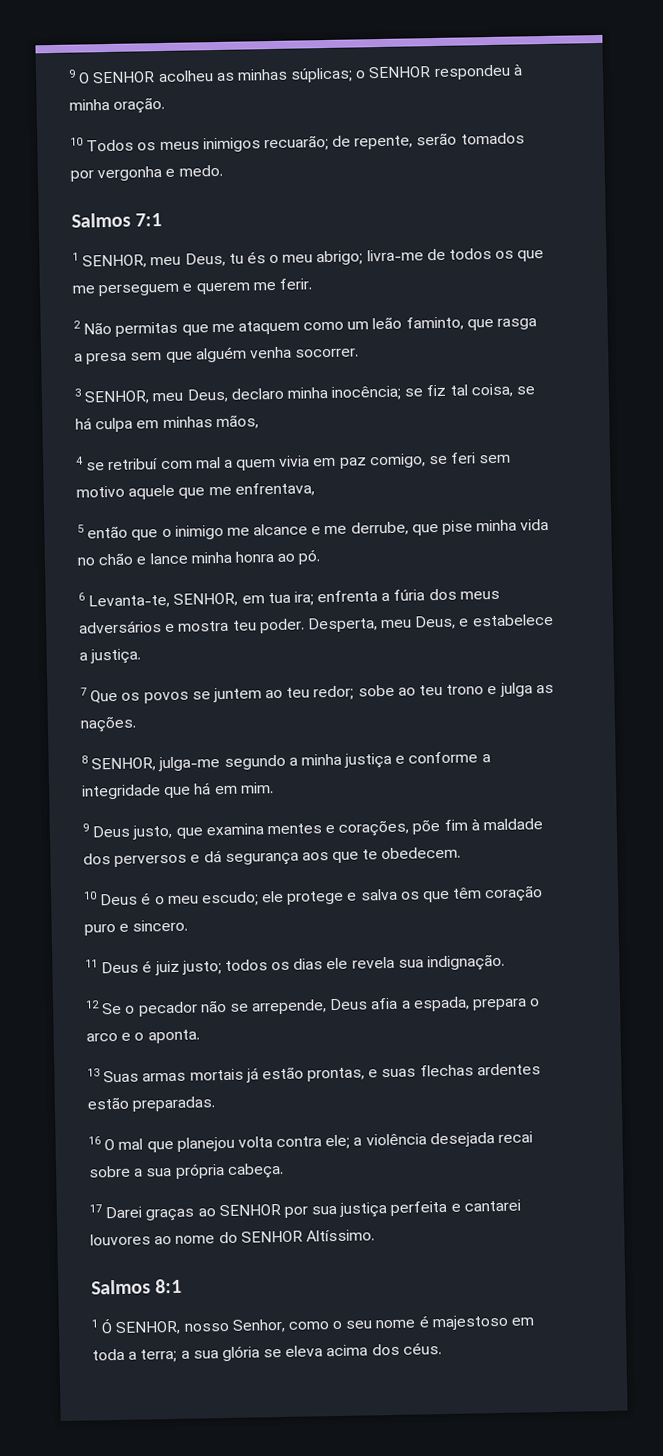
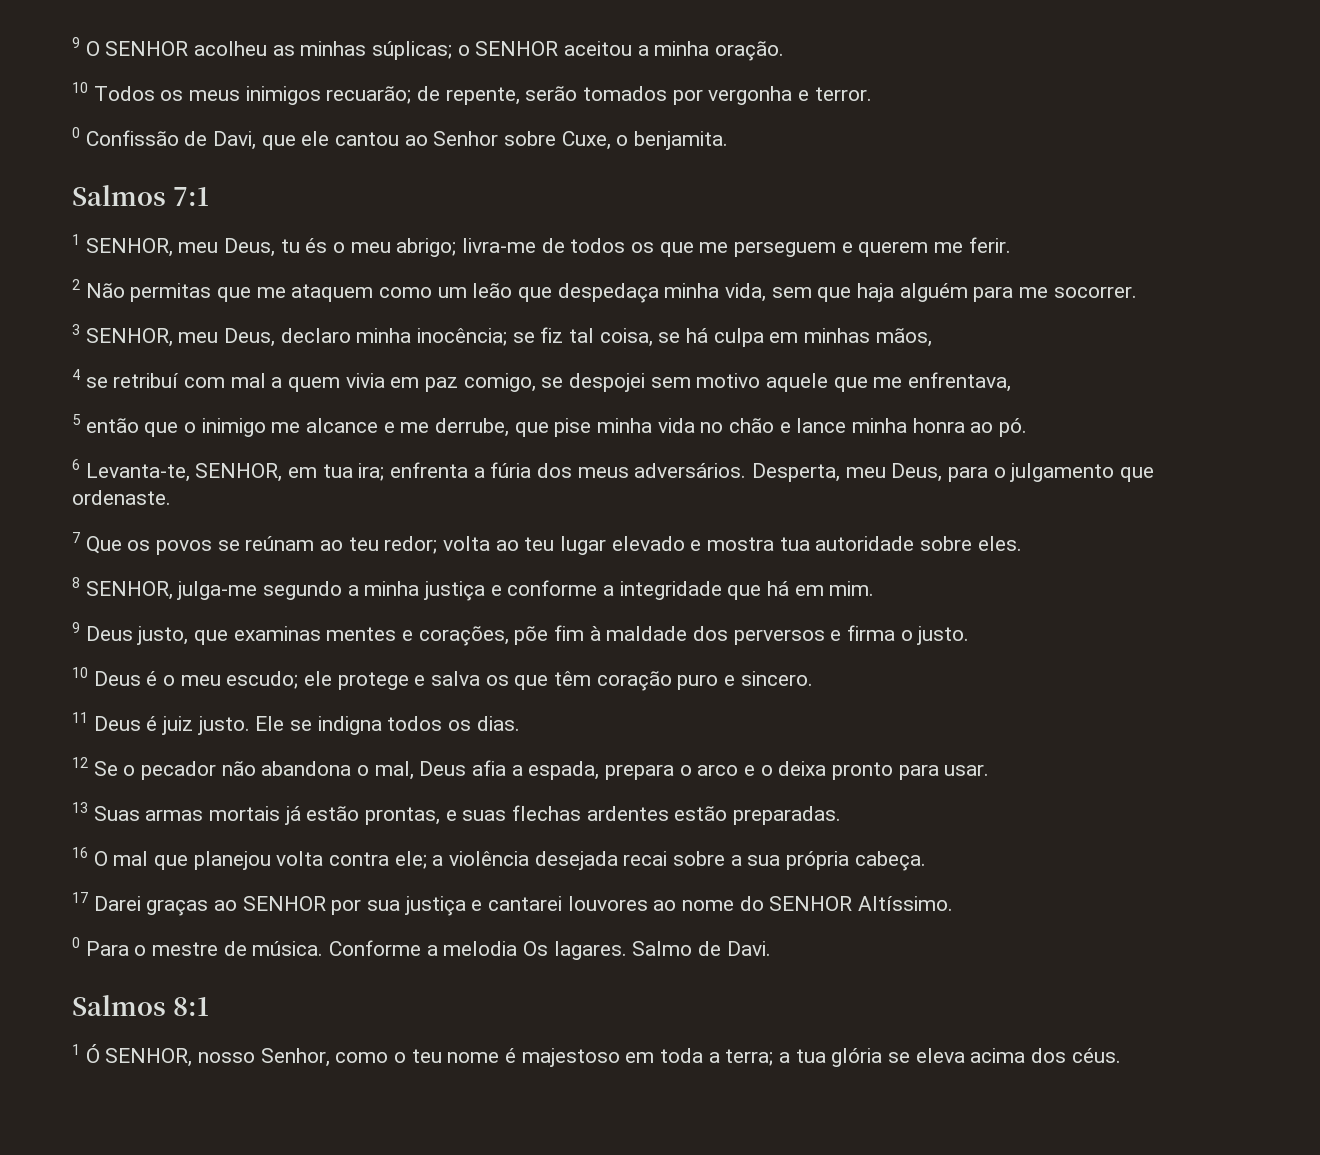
- 9 O SENHOR acolheu as minhas súplicas; o SENHOR respondeu à minha oração.
+ 9 O SENHOR acolheu as minhas súplicas; o SENHOR aceitou a minha oração.
- 10 Todos os meus inimigos recuarão; de repente, serão tomados por vergonha e medo.
+ 10 Todos os meus inimigos recuarão; de repente, serão tomados por vergonha e terror.
+ 0 Confissão de Davi, que ele cantou ao Senhor sobre Cuxe, o benjamita.
- 2 Não permitas que me ataquem como um leão faminto, que rasga a presa sem que alguém venha socorrer.
+ 2 Não permitas que me ataquem como um leão que despedaça minha vida, sem que haja alguém para me socorrer.
- 4 se retribuí com mal a quem vivia em paz comigo, se feri sem motivo aquele que me enfrentava,
+ 4 se retribuí com mal a quem vivia em paz comigo, se despojei sem motivo aquele que me enfrentava,
- 6 Levanta-te, SENHOR, em tua ira; enfrenta a fúria dos meus adversários e mostra teu poder. Desperta, meu Deus, e estabelece a justiça.
+ 6 Levanta-te, SENHOR, em tua ira; enfrenta a fúria dos meus adversários. Desperta, meu Deus, para o julgamento que ordenaste.
- 7 Que os povos se juntem ao teu redor; sobe ao teu trono e julga as nações.
+ 7 Que os povos se reúnam ao teu redor; volta ao teu lugar elevado e mostra tua autoridade sobre eles.
- 9 Deus justo, que examina mentes e corações, põe fim à maldade dos perversos e dá segurança aos que te obedecem.
+ 9 Deus justo, que examinas mentes e corações, põe fim à maldade dos perversos e firma o justo.
- 11 Deus é juiz justo; todos os dias ele revela sua indignação.
+ 11 Deus é juiz justo. Ele se indigna todos os dias.
- 12 Se o pecador não se arrepende, Deus afia a espada, prepara o arco e o aponta.
+ 12 Se o pecador não abandona o mal, Deus afia a espada, prepara o arco e o deixa pronto para usar.
- 17 Darei graças ao SENHOR por sua justiça perfeita e cantarei louvores ao nome do SENHOR Altíssimo.
+ 17 Darei graças ao SENHOR por sua justiça e cantarei louvores ao nome do SENHOR Altíssimo.
+ 0 Para o mestre de música. Conforme a melodia Os lagares. Salmo de Davi.
- 1 Ó SENHOR, nosso Senhor, como o seu nome é majestoso em toda a terra; a sua glória se eleva acima dos céus.
+ 1 Ó SENHOR, nosso Senhor, como o teu nome é majestoso em toda a terra; a tua glória se eleva acima dos céus.

